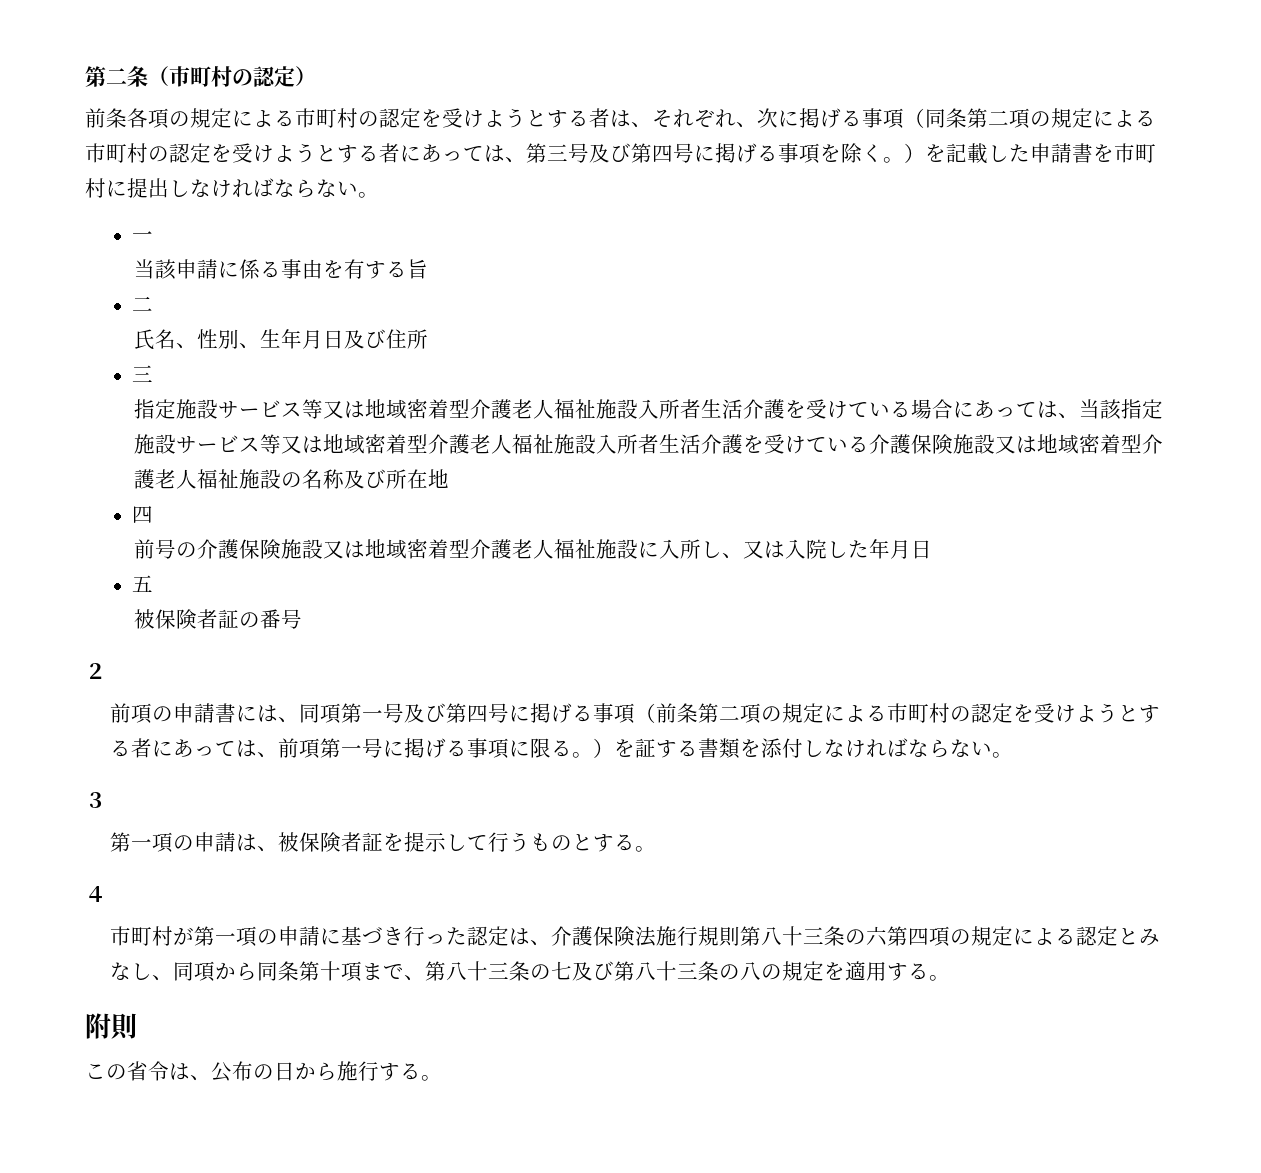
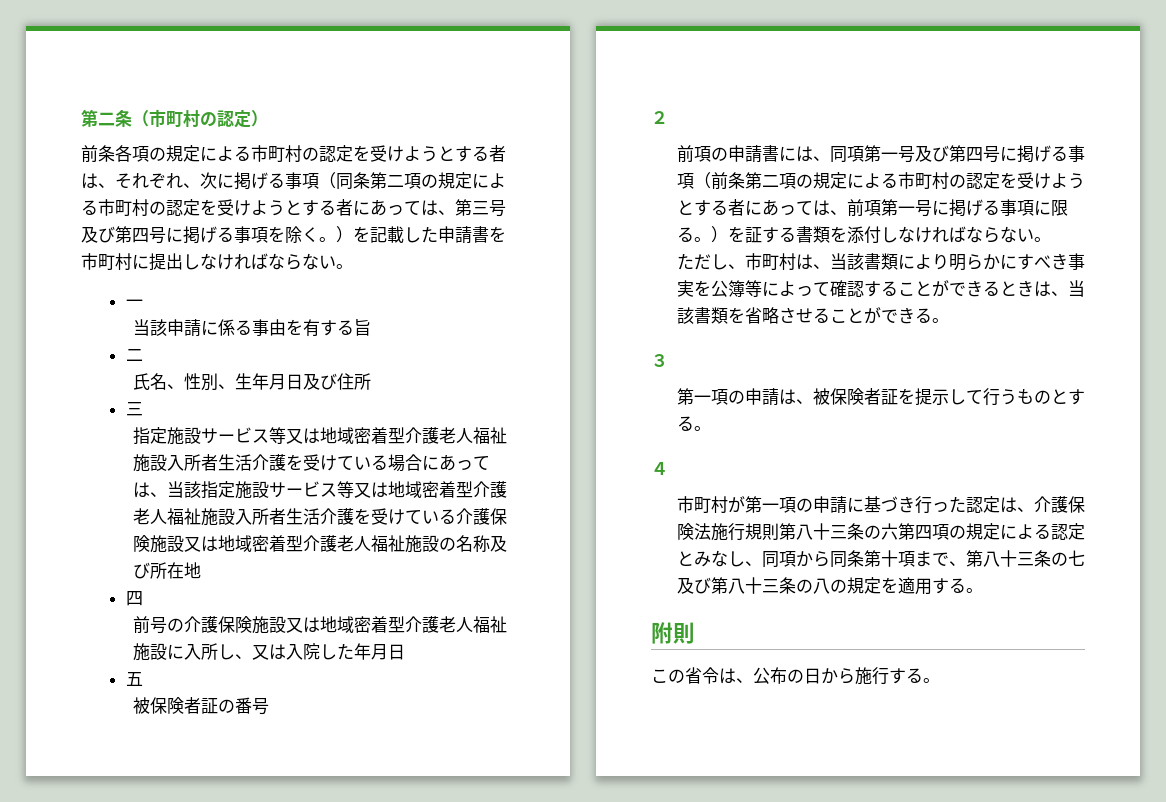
+ ただし、市町村は、当該書類により明らかにすべき事実を公簿等によって確認することができるときは、当該書類を省略させることができる。

